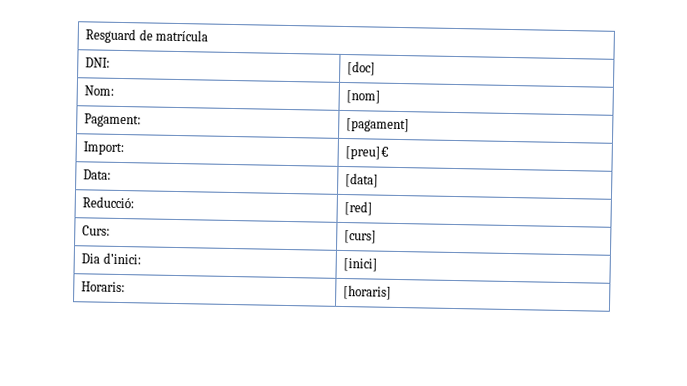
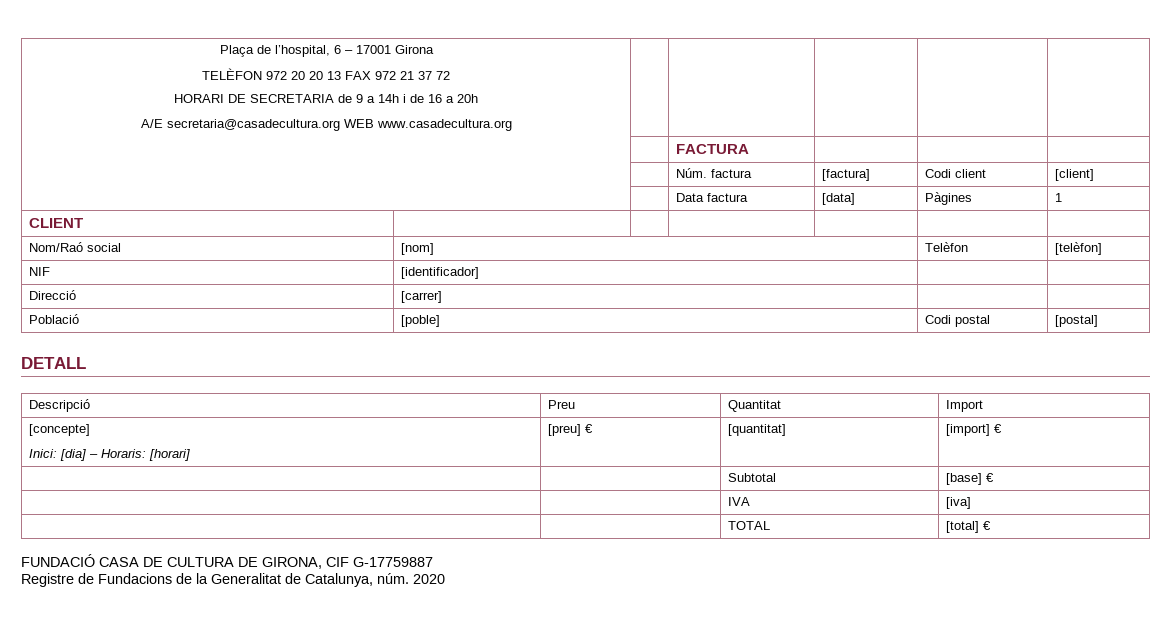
- Resguard de matrícula
- DNI: | [doc]
- Nom: | [nom]
- Pagament: | [pagament]
- Import: | [preu]€
- Data: | [data]
- Reducció: | [red]
- Curs: | [curs]
- Dia d’inici: | [inici]
- Horaris: | [horaris]
+ Plaça de l’hospital, 6 – 17001 Girona
+ TELÈFON 972 20 20 13 FAX 972 21 37 72
+ HORARI DE SECRETARIA de 9 a 14h i de 16 a 20h
+ A/E secretaria@casadecultura.org WEB www.casadecultura.org | | | | |
+ | | FACTURA | | |
+ | | Núm. factura | [factura] | Codi client | [client]
+ | | Data factura | [data] | Pàgines | 1
+ CLIENT | | | | | |
+ Nom/Raó social | [nom] | Telèfon | [telèfon]
+ NIF | [identificador] | |
+ Direcció | [carrer] | |
+ Població | [poble] | Codi postal | [postal]
+ DETALL
+ Descripció | Preu | Quantitat | Import
+ [concepte]
+ Inici: [dia] – Horaris: [horari] | [preu] € | [quantitat] | [import] €
+ | | Subtotal | [base] €
+ | | IVA | [iva]
+ | | TOTAL | [total] €
+ FUNDACIÓ CASA DE CULTURA DE GIRONA, CIF G-17759887
+ Registre de Fundacions de la Generalitat de Catalunya, núm. 2020

